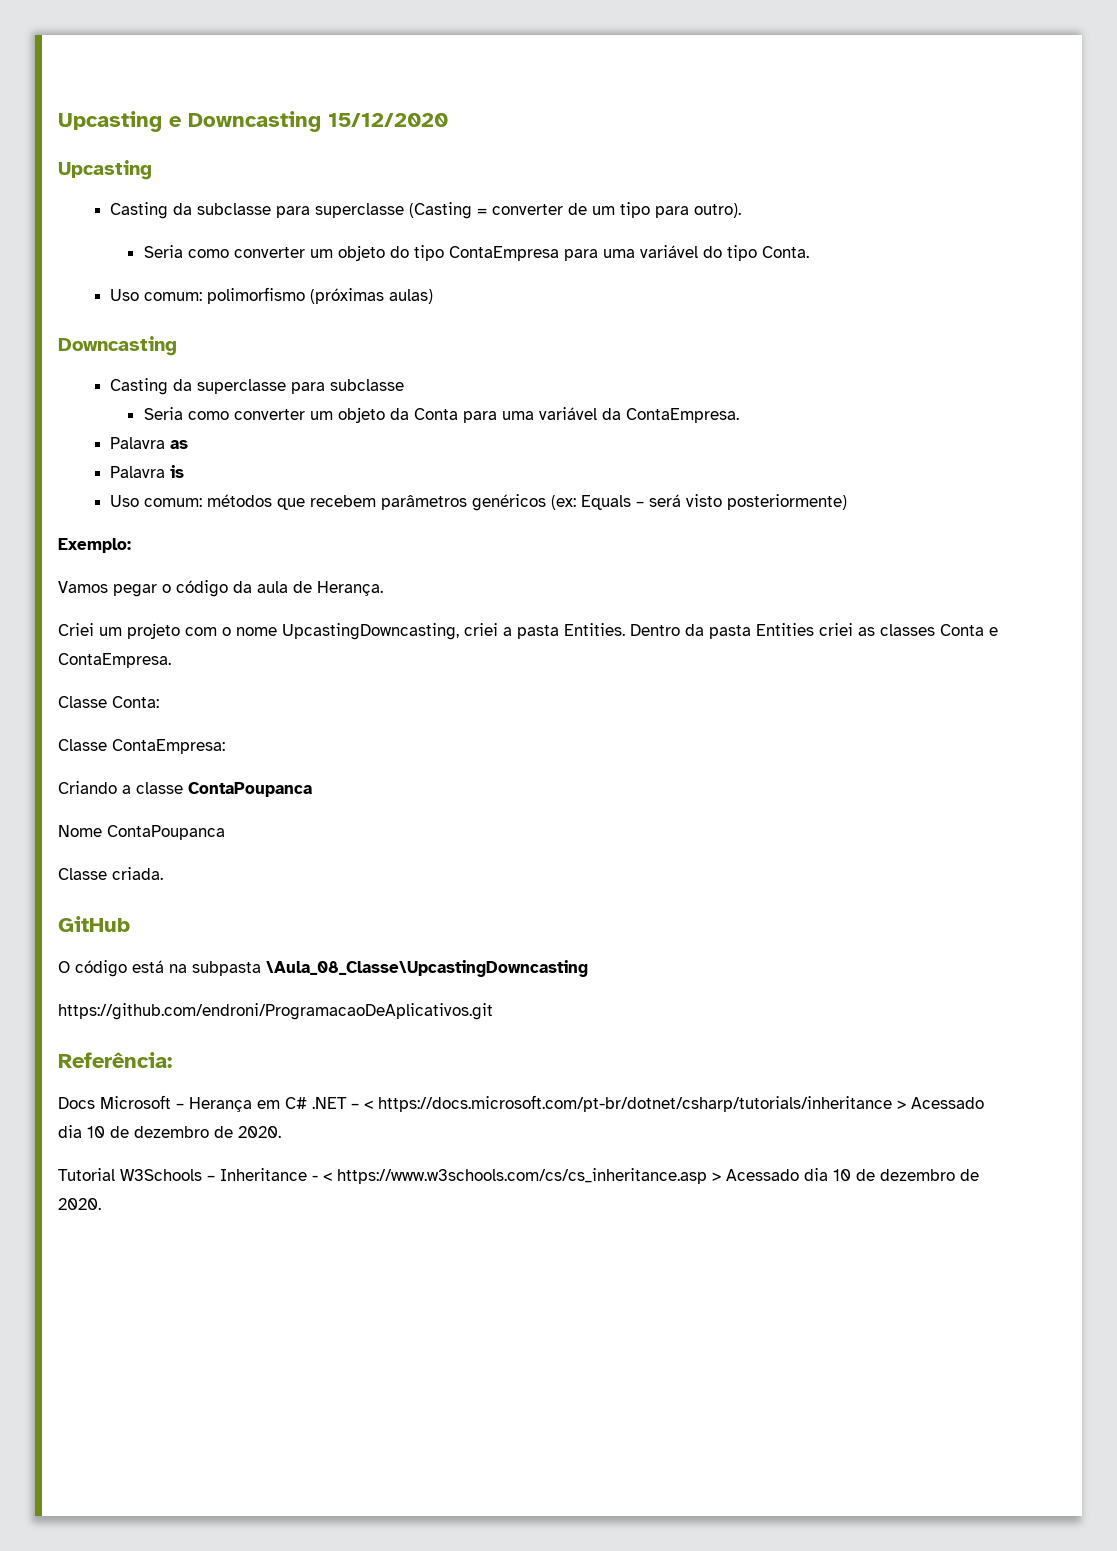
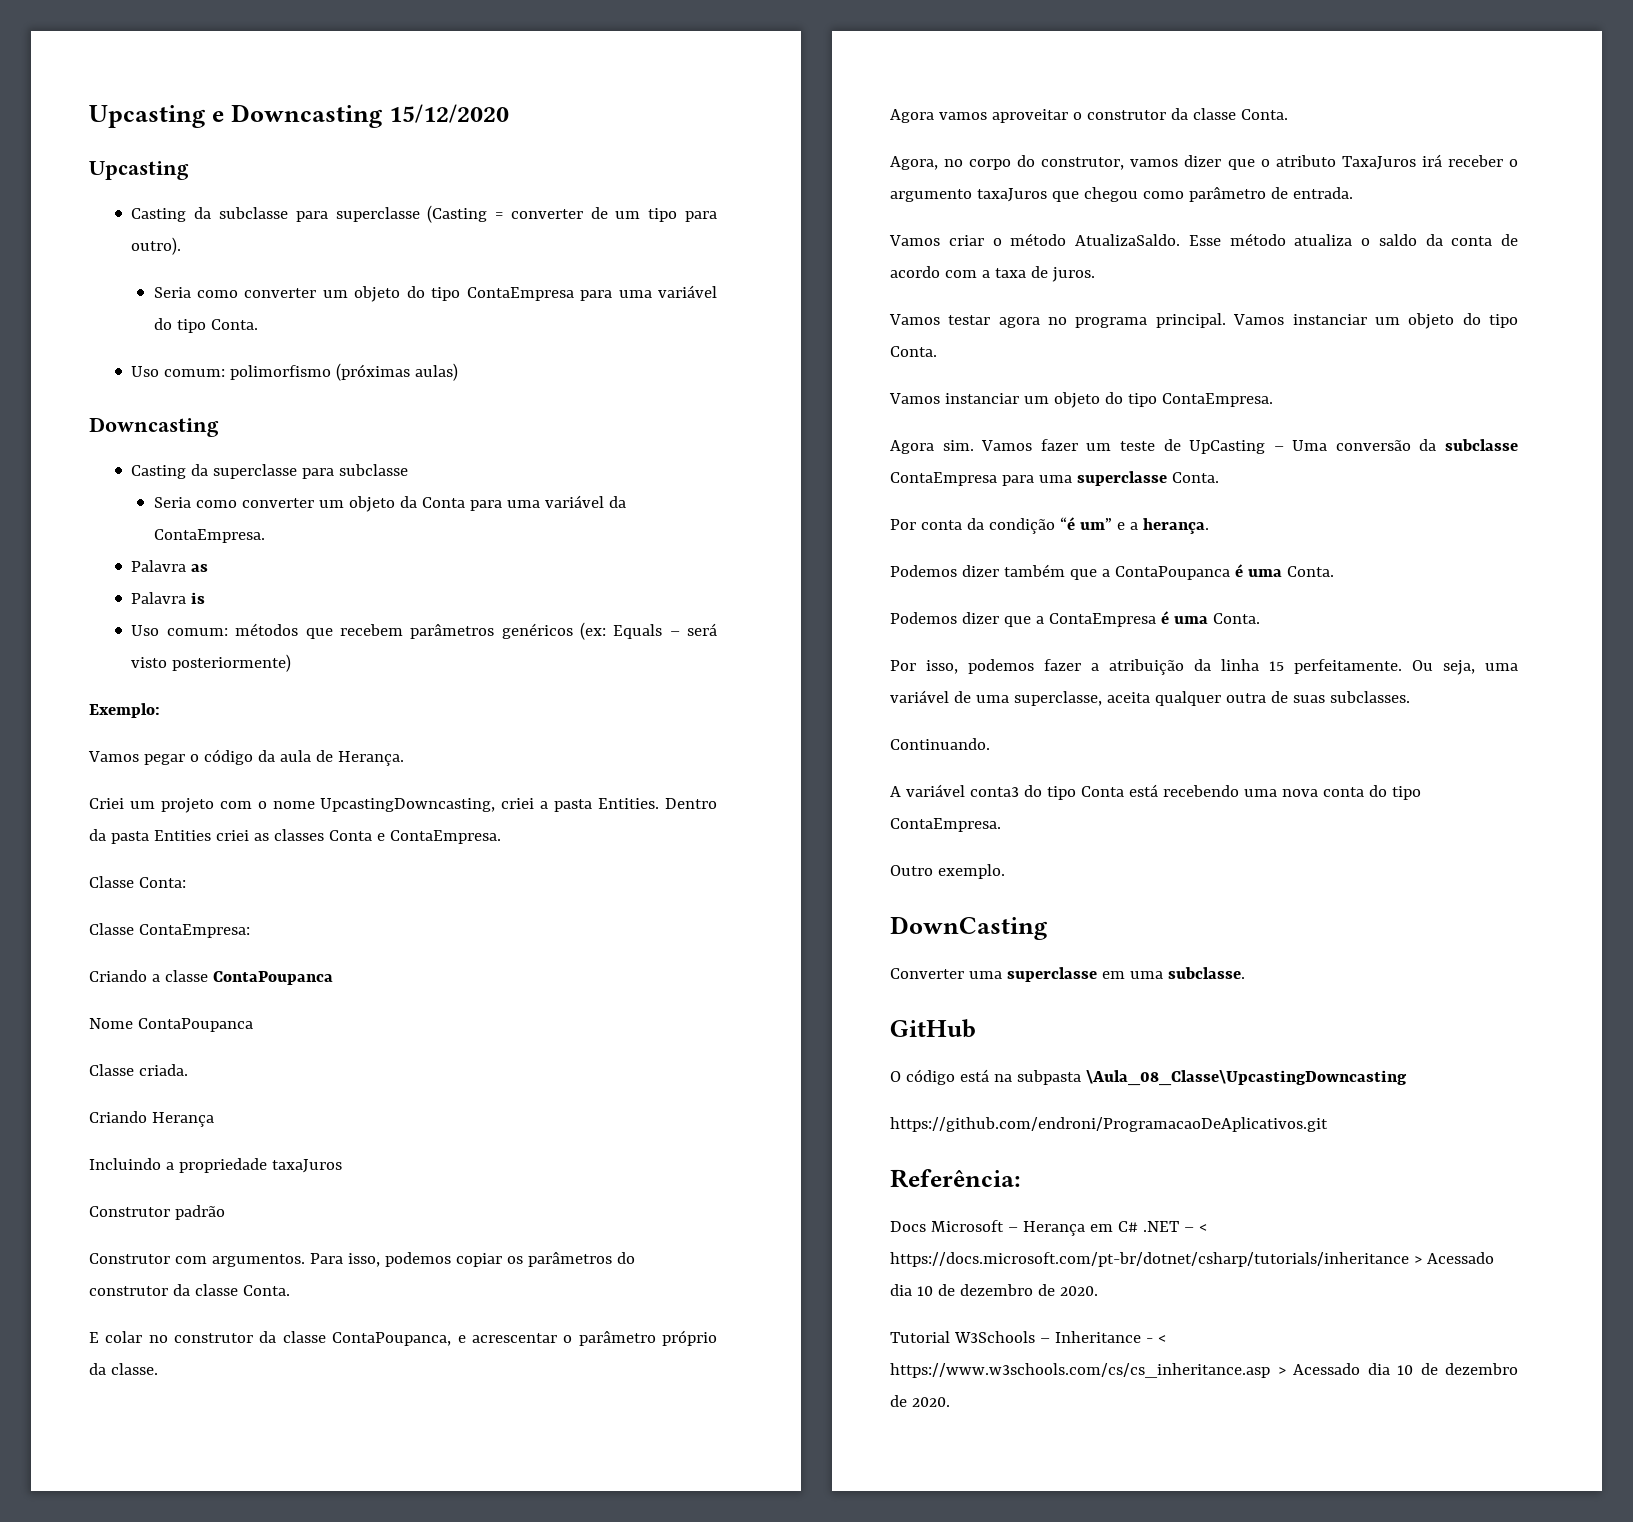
+ Criando Herança
+ Incluindo a propriedade taxaJuros
+ Construtor padrão
+ Construtor com argumentos. Para isso, podemos copiar os parâmetros do construtor da classe Conta.
+ E colar no construtor da classe ContaPoupanca, e acrescentar o parâmetro próprio da classe.
+ Agora vamos aproveitar o construtor da classe Conta.
+ Agora, no corpo do construtor, vamos dizer que o atributo TaxaJuros irá receber o argumento taxaJuros que chegou como parâmetro de entrada.
+ Vamos criar o método AtualizaSaldo. Esse método atualiza o saldo da conta de acordo com a taxa de juros.
+ Vamos testar agora no programa principal. Vamos instanciar um objeto do tipo Conta.
+ Vamos instanciar um objeto do tipo ContaEmpresa.
+ Agora sim. Vamos fazer um teste de UpCasting – Uma conversão da subclasse ContaEmpresa para uma superclasse Conta.
+ Por conta da condição “é um” e a herança.
+ Podemos dizer também que a ContaPoupanca é uma Conta.
+ Podemos dizer que a ContaEmpresa é uma Conta.
+ Por isso, podemos fazer a atribuição da linha 15 perfeitamente. Ou seja, uma variável de uma superclasse, aceita qualquer outra de suas subclasses.
+ Continuando.
+ A variável conta3 do tipo Conta está recebendo uma nova conta do tipo ContaEmpresa.
+ Outro exemplo.
+ DownCasting
+ Converter uma superclasse em uma subclasse.

